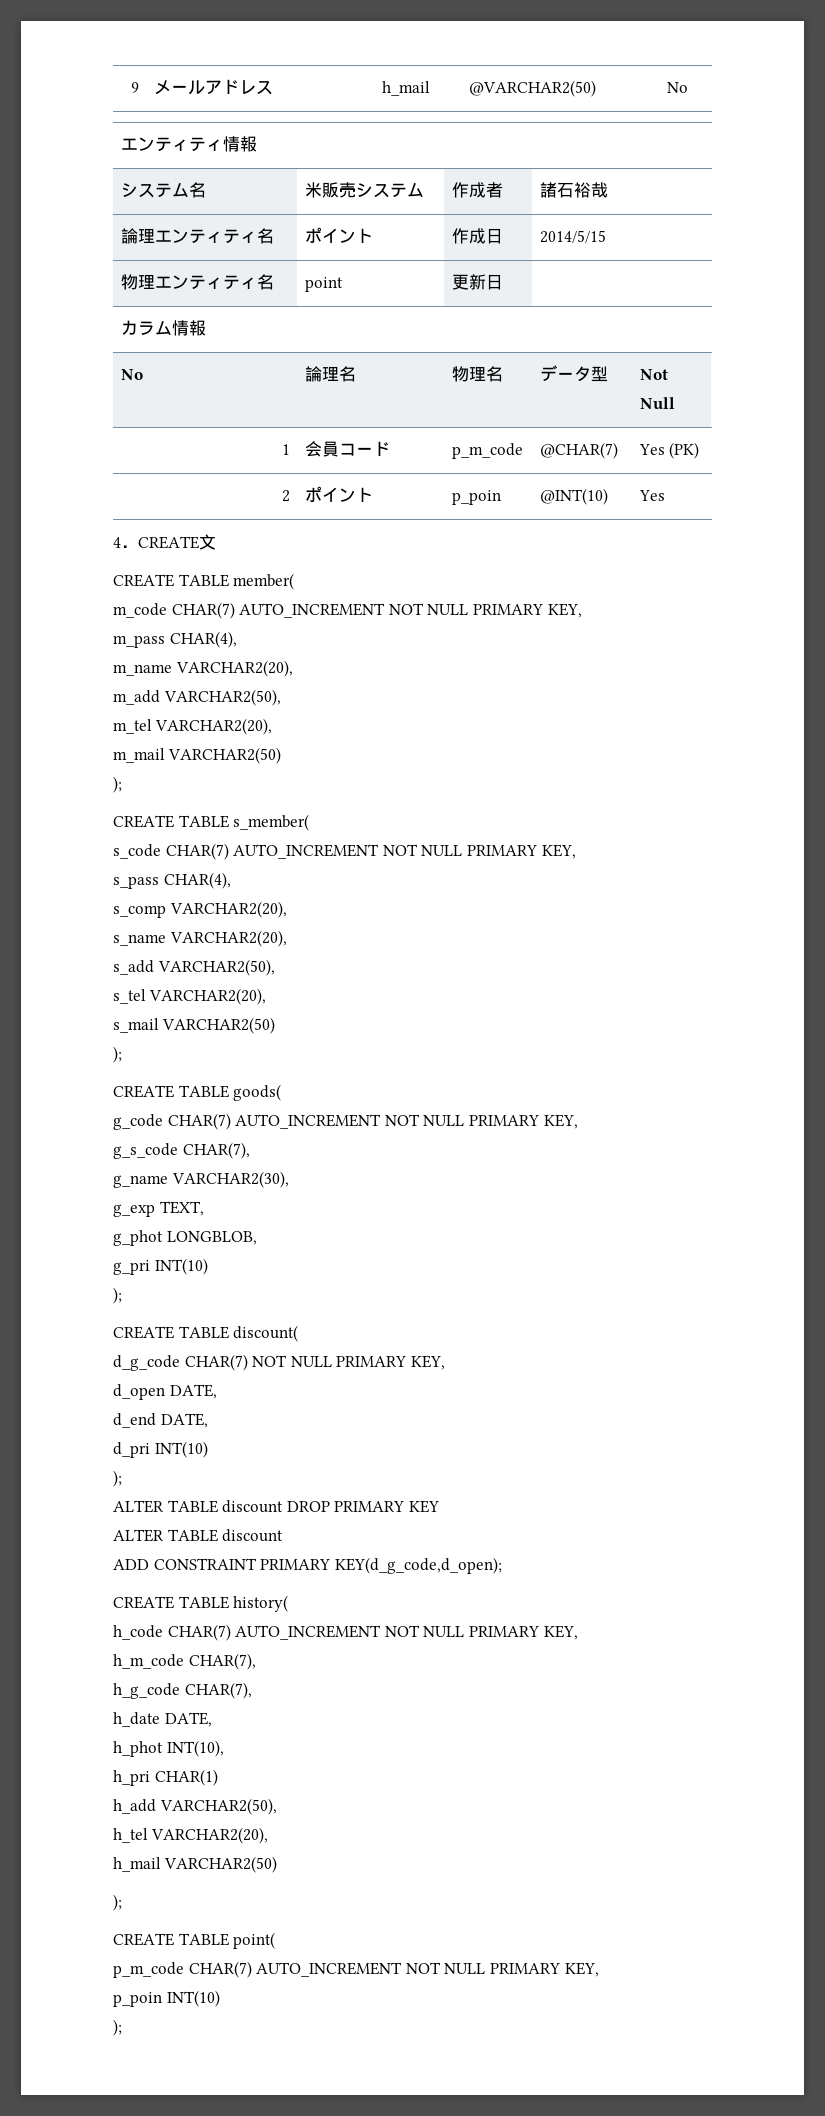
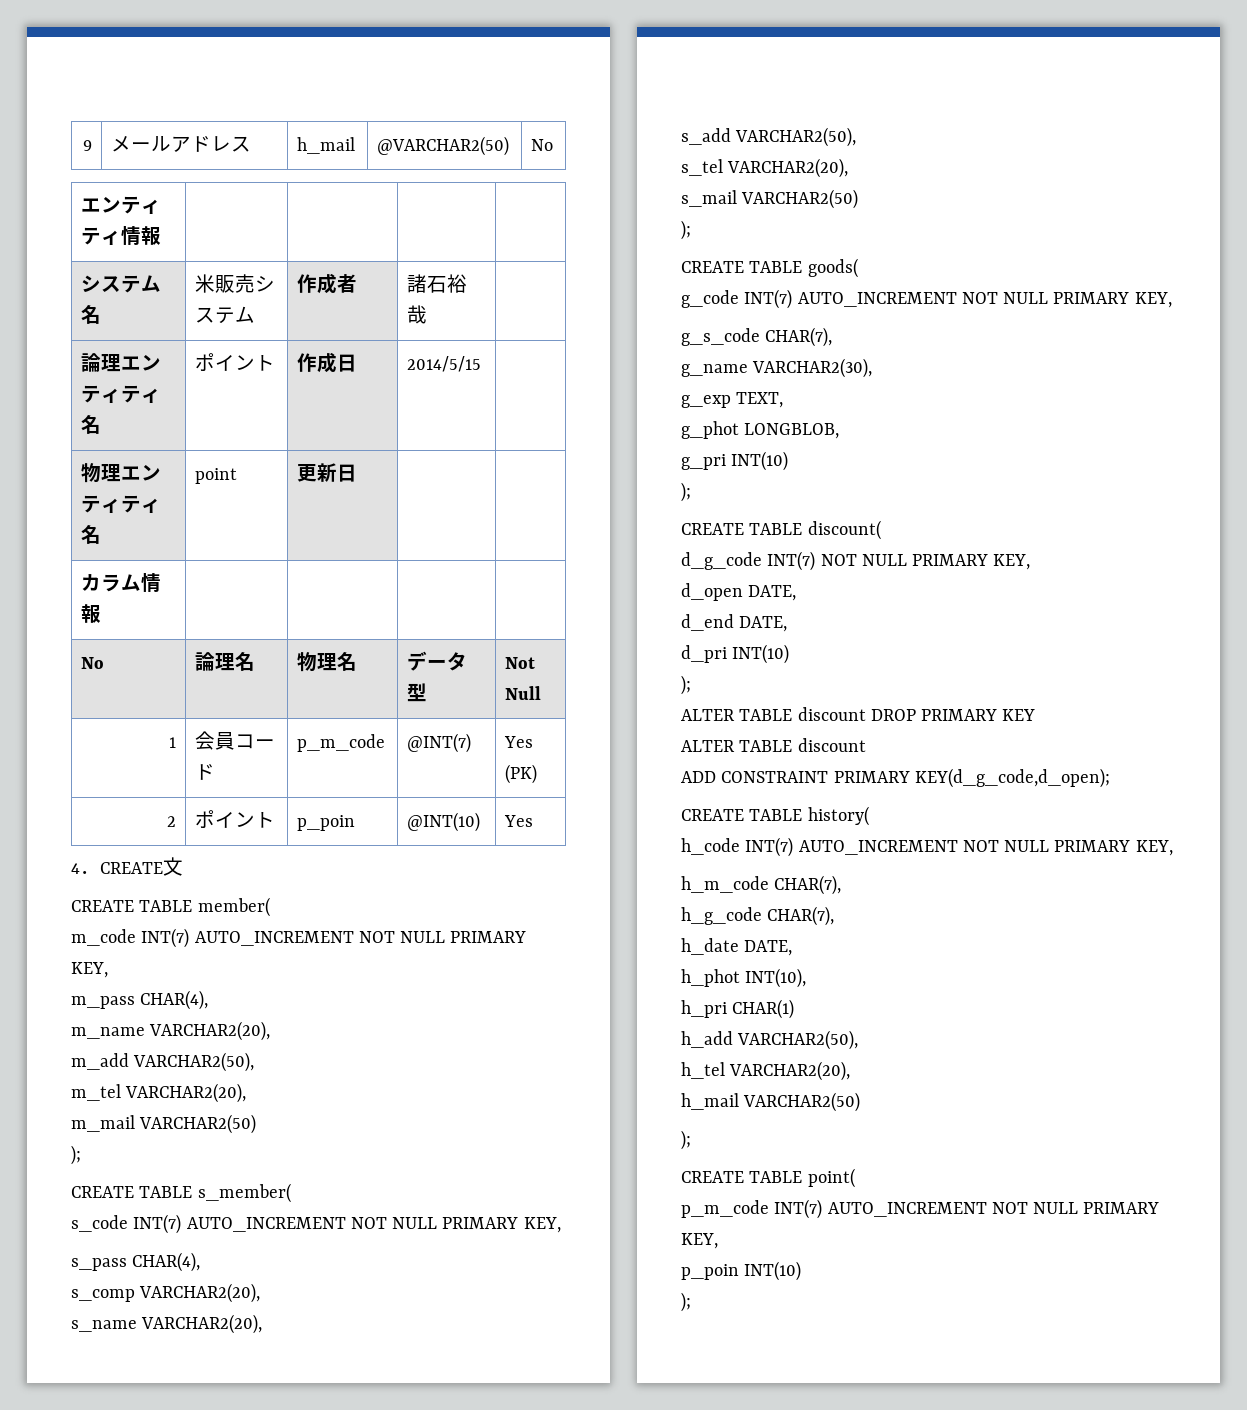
- 1 | 会員コード | p_m_code | @CHAR(7) | Yes (PK)
+ 1 | 会員コード | p_m_code | @INT(7) | Yes (PK)
- m_code CHAR(7) AUTO_INCREMENT NOT NULL PRIMARY KEY,
+ m_code INT(7) AUTO_INCREMENT NOT NULL PRIMARY KEY,
- s_code CHAR(7) AUTO_INCREMENT NOT NULL PRIMARY KEY,
+ s_code INT(7) AUTO_INCREMENT NOT NULL PRIMARY KEY,
- g_code CHAR(7) AUTO_INCREMENT NOT NULL PRIMARY KEY,
+ g_code INT(7) AUTO_INCREMENT NOT NULL PRIMARY KEY,
- d_g_code CHAR(7) NOT NULL PRIMARY KEY,
+ d_g_code INT(7) NOT NULL PRIMARY KEY,
- h_code CHAR(7) AUTO_INCREMENT NOT NULL PRIMARY KEY,
+ h_code INT(7) AUTO_INCREMENT NOT NULL PRIMARY KEY,
- p_m_code CHAR(7) AUTO_INCREMENT NOT NULL PRIMARY KEY,
+ p_m_code INT(7) AUTO_INCREMENT NOT NULL PRIMARY KEY,

